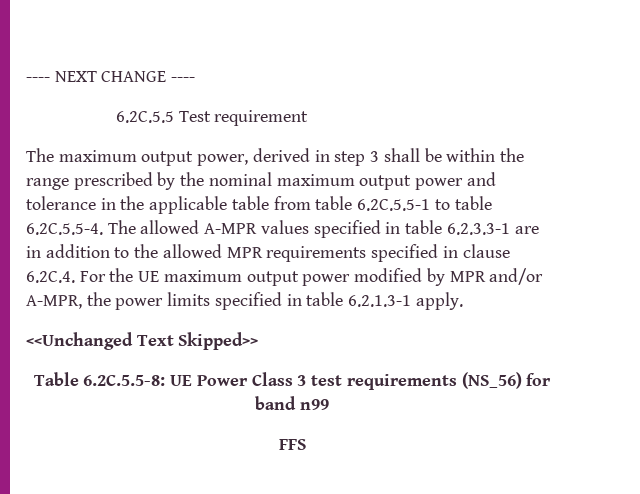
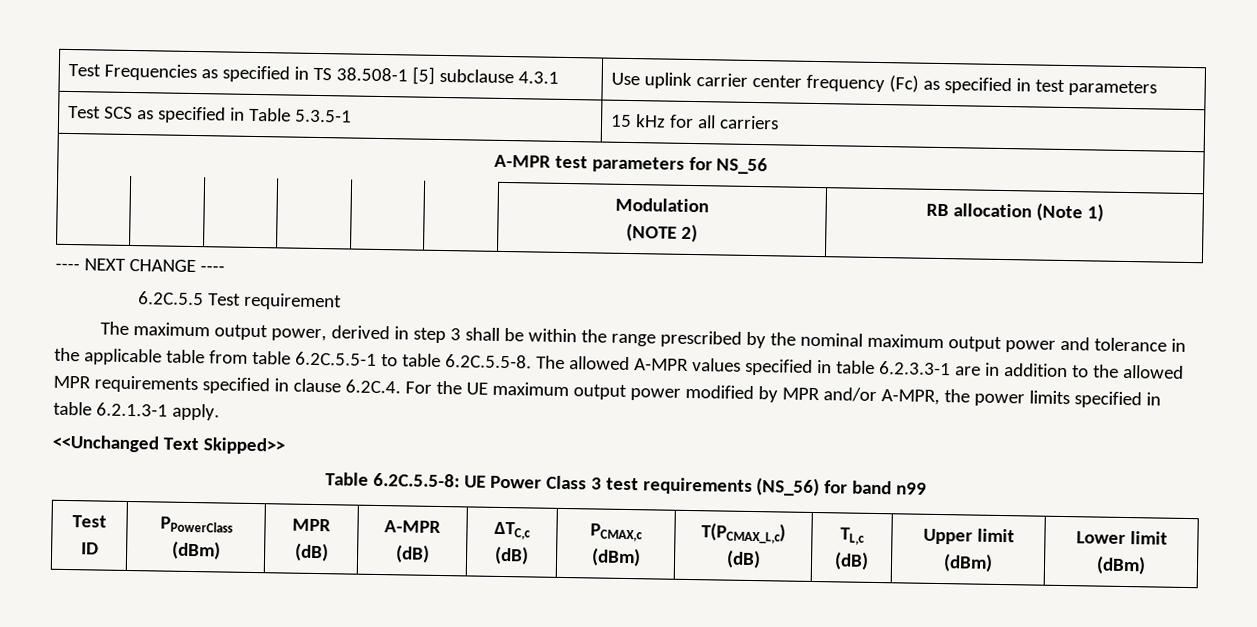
+ Test Frequencies as specified in TS 38.508-1 [5] subclause 4.3.1 | Use uplink carrier center frequency (Fc) as specified in test parameters
+ Test SCS as specified in Table 5.3.5-1 | 15 kHz for all carriers
+ A-MPR test parameters for NS_56
+ | | | | | | Modulation
+ (NOTE 2) | RB allocation (Note 1)
- The maximum output power, derived in step 3 shall be within the range prescribed by the nominal maximum output power and tolerance in the applicable table from table 6.2C.5.5-1 to table 6.2C.5.5-4. The allowed A-MPR values specified in table 6.2.3.3-1 are in addition to the allowed MPR requirements specified in clause 6.2C.4. For the UE maximum output power modified by MPR and/or A-MPR, the power limits specified in table 6.2.1.3-1 apply.
+ The maximum output power, derived in step 3 shall be within the range prescribed by the nominal maximum output power and tolerance in the applicable table from table 6.2C.5.5-1 to table 6.2C.5.5-8. The allowed A-MPR values specified in table 6.2.3.3-1 are in addition to the allowed MPR requirements specified in clause 6.2C.4. For the UE maximum output power modified by MPR and/or A-MPR, the power limits specified in table 6.2.1.3-1 apply.
- FFS
+ Test ID | PPowerClass (dBm) | MPR (dB) | A-MPR (dB) | ΔTC,c (dB) | PCMAX,c (dBm) | T(PCMAX_L,c) (dB) | TL,c (dB) | Upper limit (dBm) | Lower limit (dBm)

